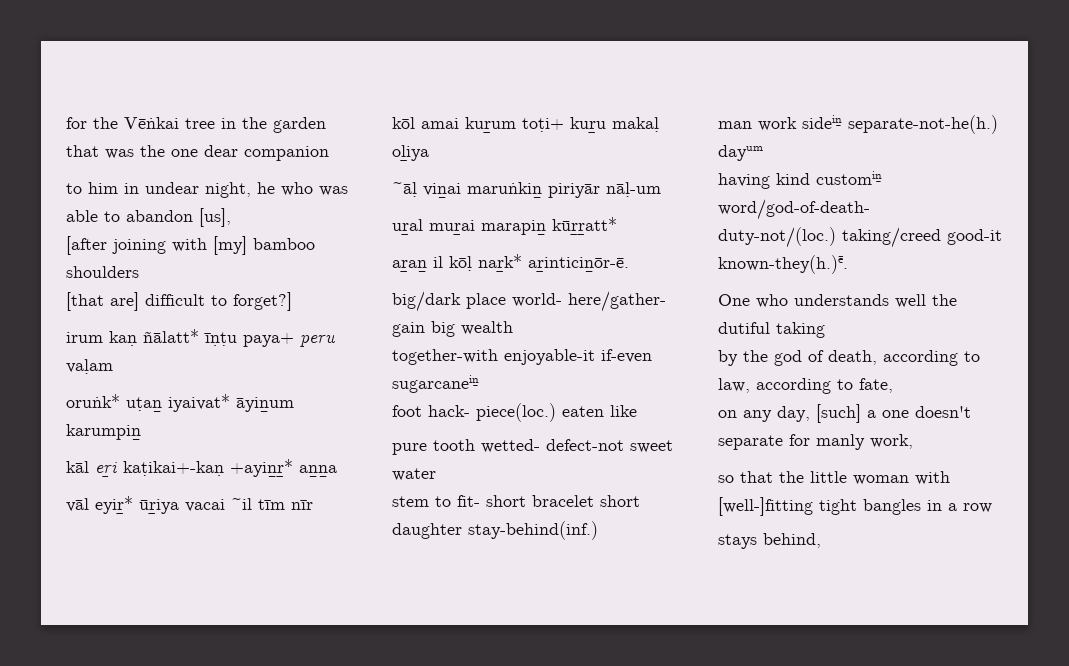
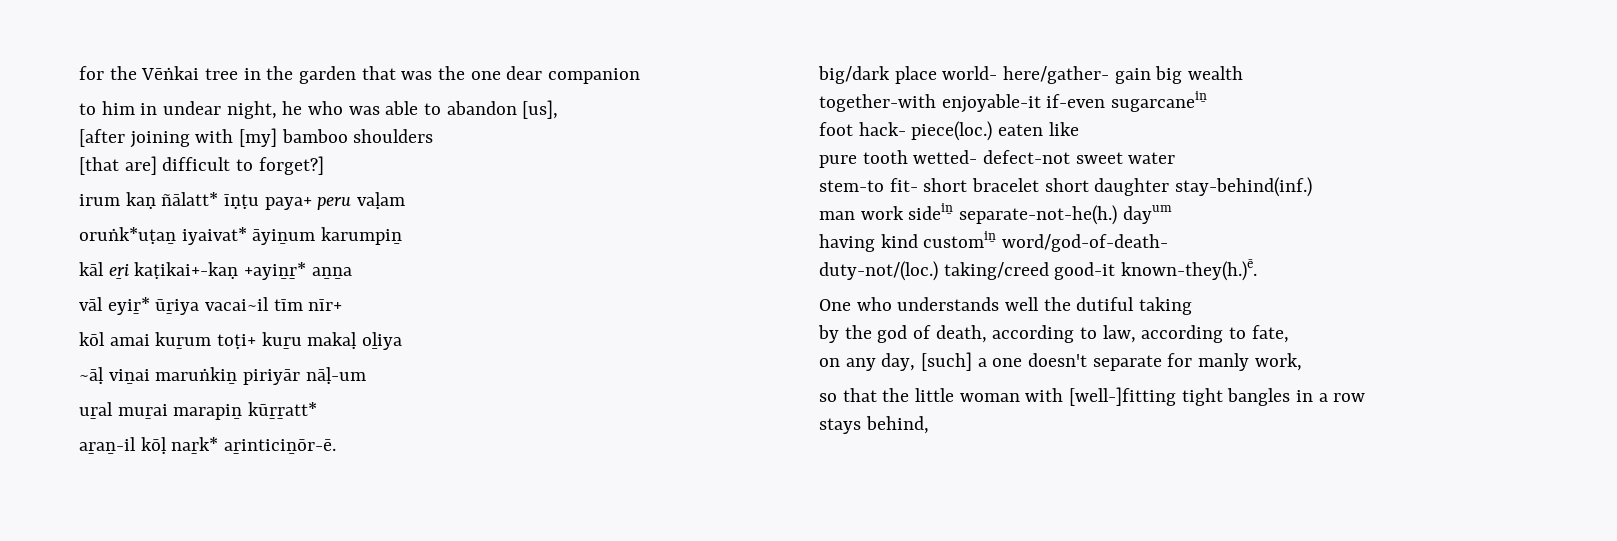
- oruṅk* uṭaṉ iyaivat* āyiṉum karumpiṉ
+ oruṅk*uṭaṉ iyaivat* āyiṉum karumpiṉ
- vāl eyiṟ* ūṟiya vacai ~il tīm nīr
+ vāl eyiṟ* ūṟiya vacai~il tīm nīr+
- aṟaṉ il kōḷ naṟk* aṟinticiṉōr-ē.
+ aṟaṉ-il kōḷ naṟk* aṟinticiṉōr-ē.
- stem to fit- short bracelet short daughter stay-behind(inf.)
+ stem-to fit- short bracelet short daughter stay-behind(inf.)

